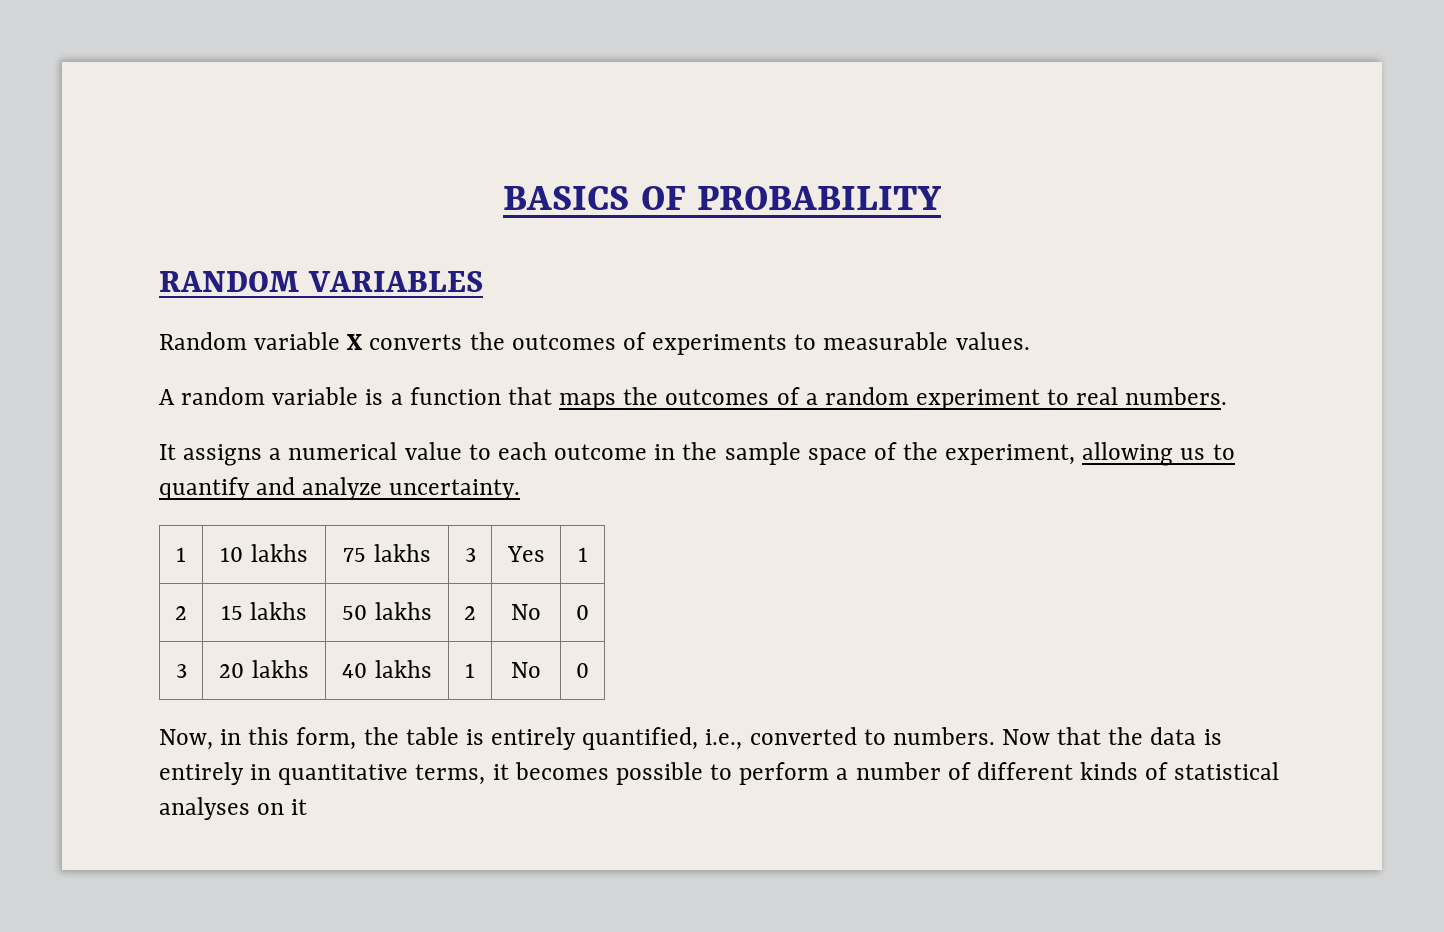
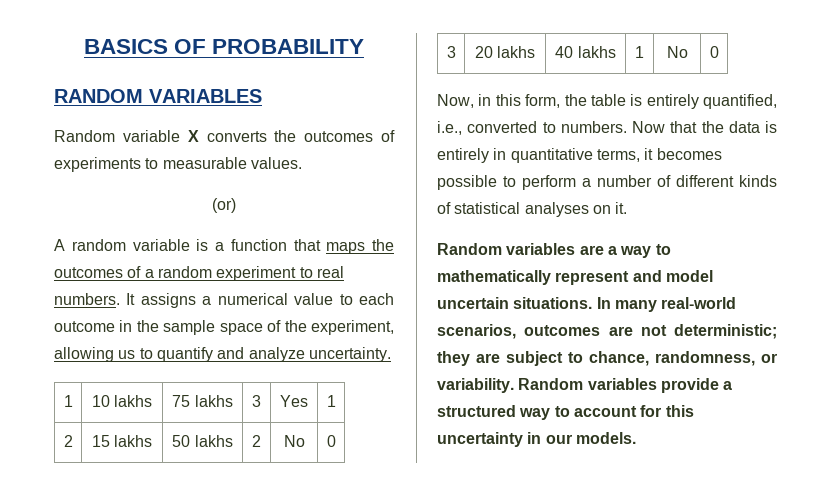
+ (or)
- A random variable is a function that maps the outcomes of a random experiment to real numbers.
- It assigns a numerical value to each outcome in the sample space of the experiment, allowing us to quantify and analyze uncertainty.
+ A random variable is a function that maps the outcomes of a random experiment to real numbers. It assigns a numerical value to each outcome in the sample space of the experiment, allowing us to quantify and analyze uncertainty.
- Now that the data is entirely in quantitative terms, it becomes possible to perform a number of different kinds of statistical analyses on it
+ Now that the data is entirely in quantitative terms, it becomes possible to perform a number of different kinds of statistical analyses on it.
+ Random variables are a way to mathematically represent and model uncertain situations. In many real-world scenarios, outcomes are not deterministic; they are subject to chance, randomness, or variability. Random variables provide a structured way to account for this uncertainty in our models.

